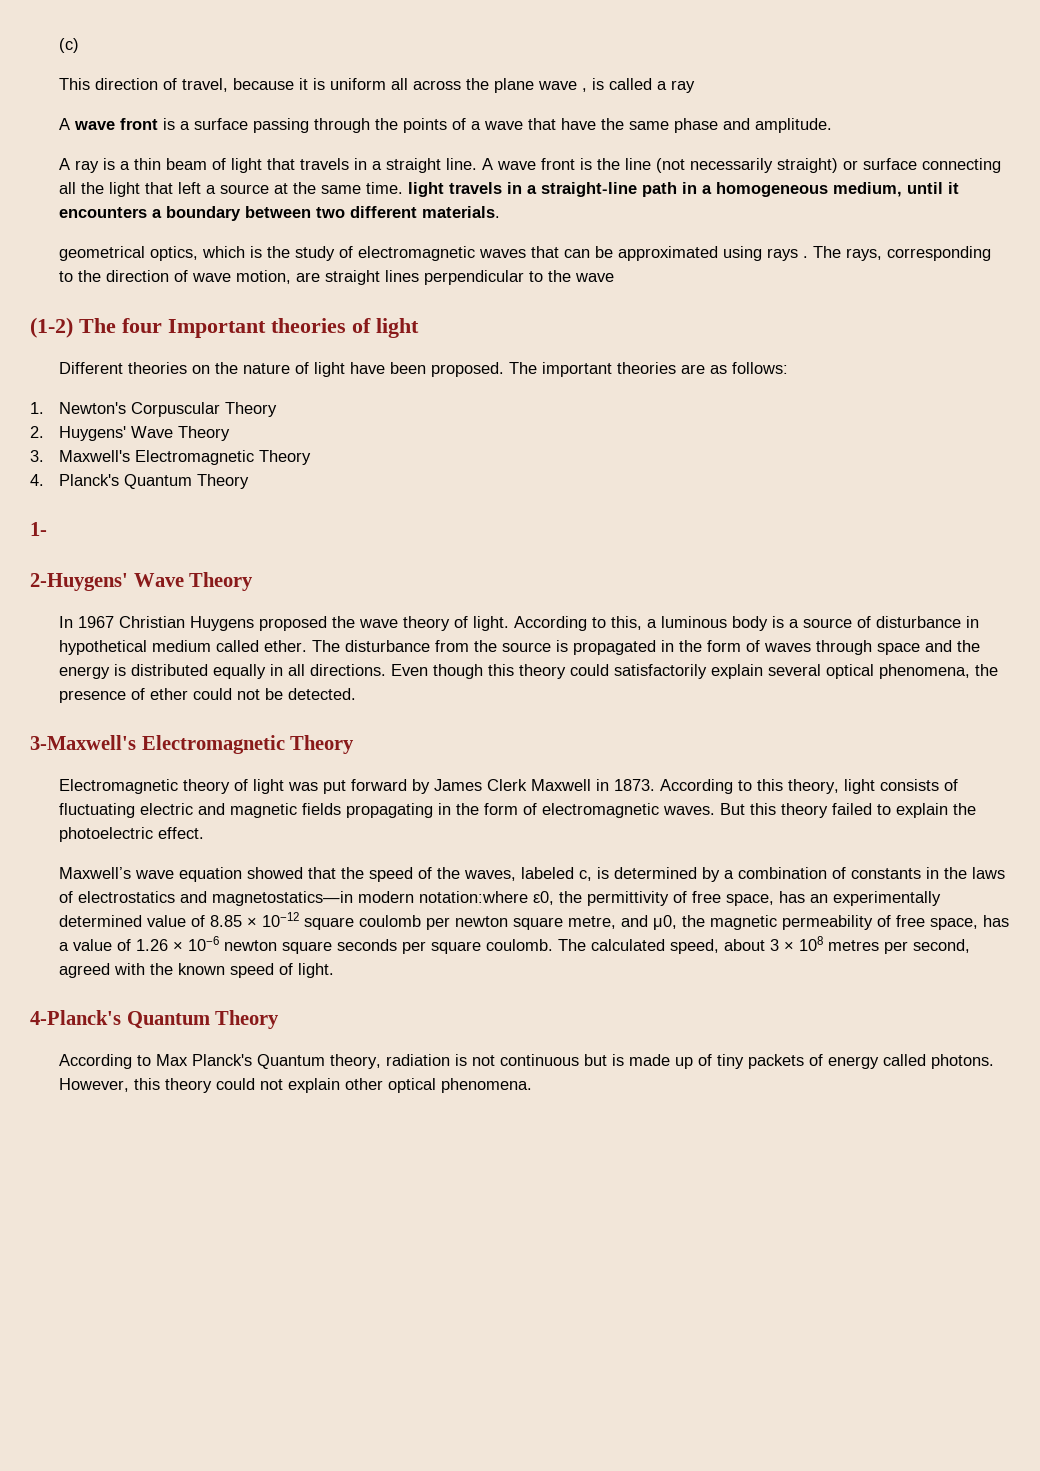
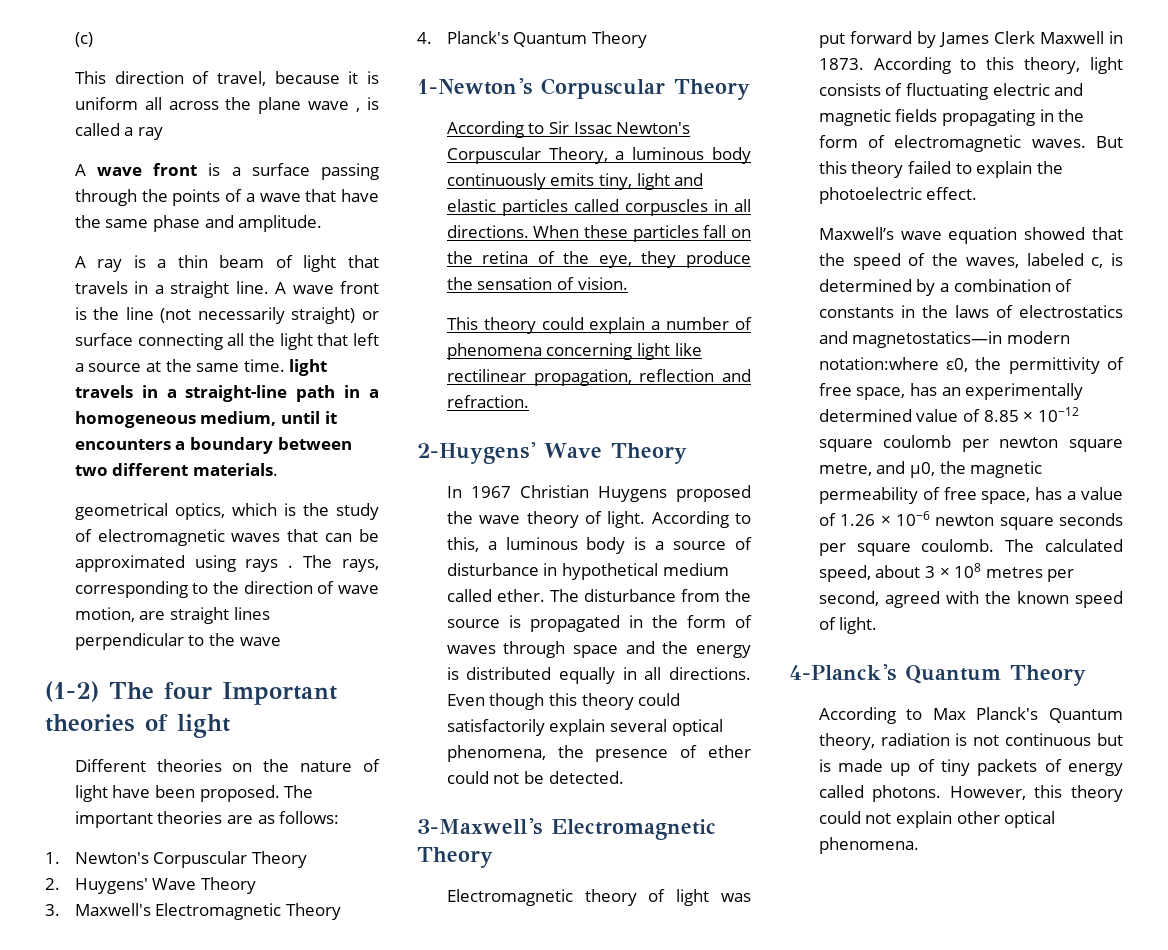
- 1-
+ 1-Newton's Corpuscular Theory
+ According to Sir Issac Newton's Corpuscular Theory, a luminous body continuously emits tiny, light and elastic particles called corpuscles in all directions. When these particles fall on the retina of the eye, they produce the sensation of vision.
+ This theory could explain a number of phenomena concerning light like rectilinear propagation, reflection and refraction.

